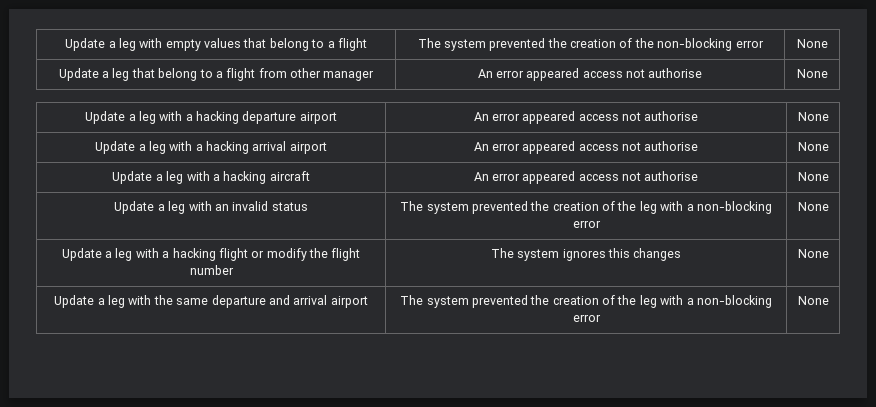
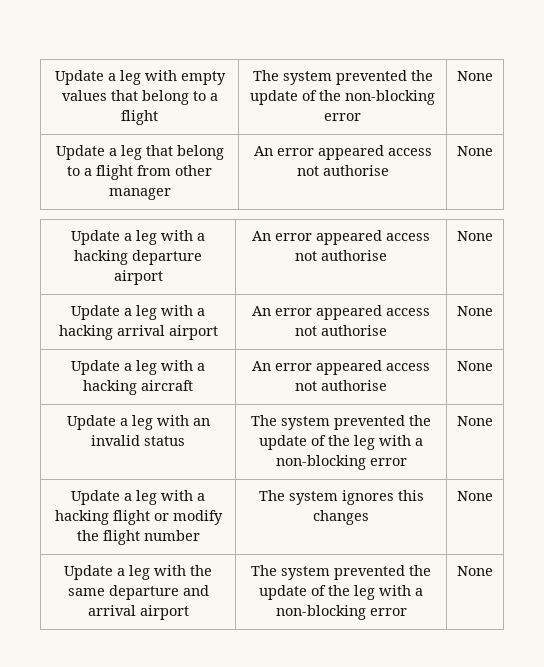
- Update a leg with empty values that belong to a flight | The system prevented the creation of the non-blocking error | None
+ Update a leg with empty values that belong to a flight | The system prevented the update of the non-blocking error | None
- Update a leg with an invalid status | The system prevented the creation of the leg with a non-blocking error | None
+ Update a leg with an invalid status | The system prevented the update of the leg with a non-blocking error | None
- Update a leg with the same departure and arrival airport | The system prevented the creation of the leg with a non-blocking error | None
+ Update a leg with the same departure and arrival airport | The system prevented the update of the leg with a non-blocking error | None

